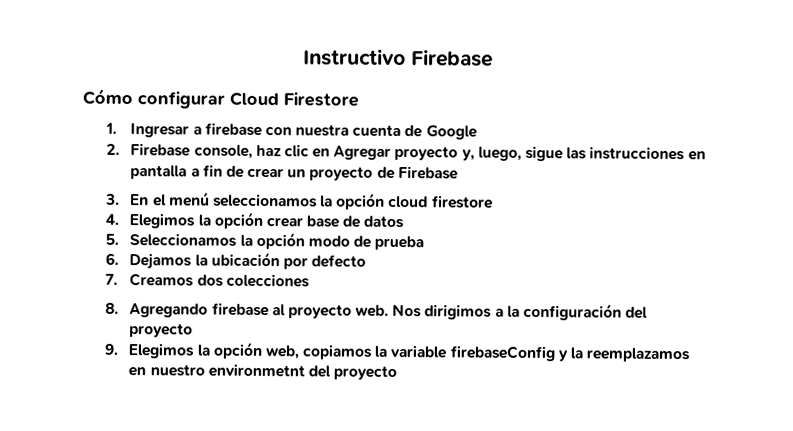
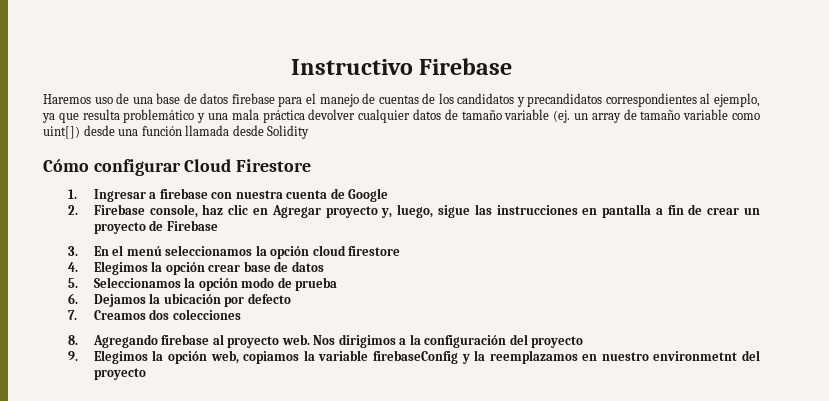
+ Haremos uso de una base de datos firebase para el manejo de cuentas de los candidatos y precandidatos correspondientes al ejemplo, ya que resulta problemático y una mala práctica devolver cualquier datos de tamaño variable (ej. un array de tamaño variable como uint[]) desde una función llamada desde Solidity

